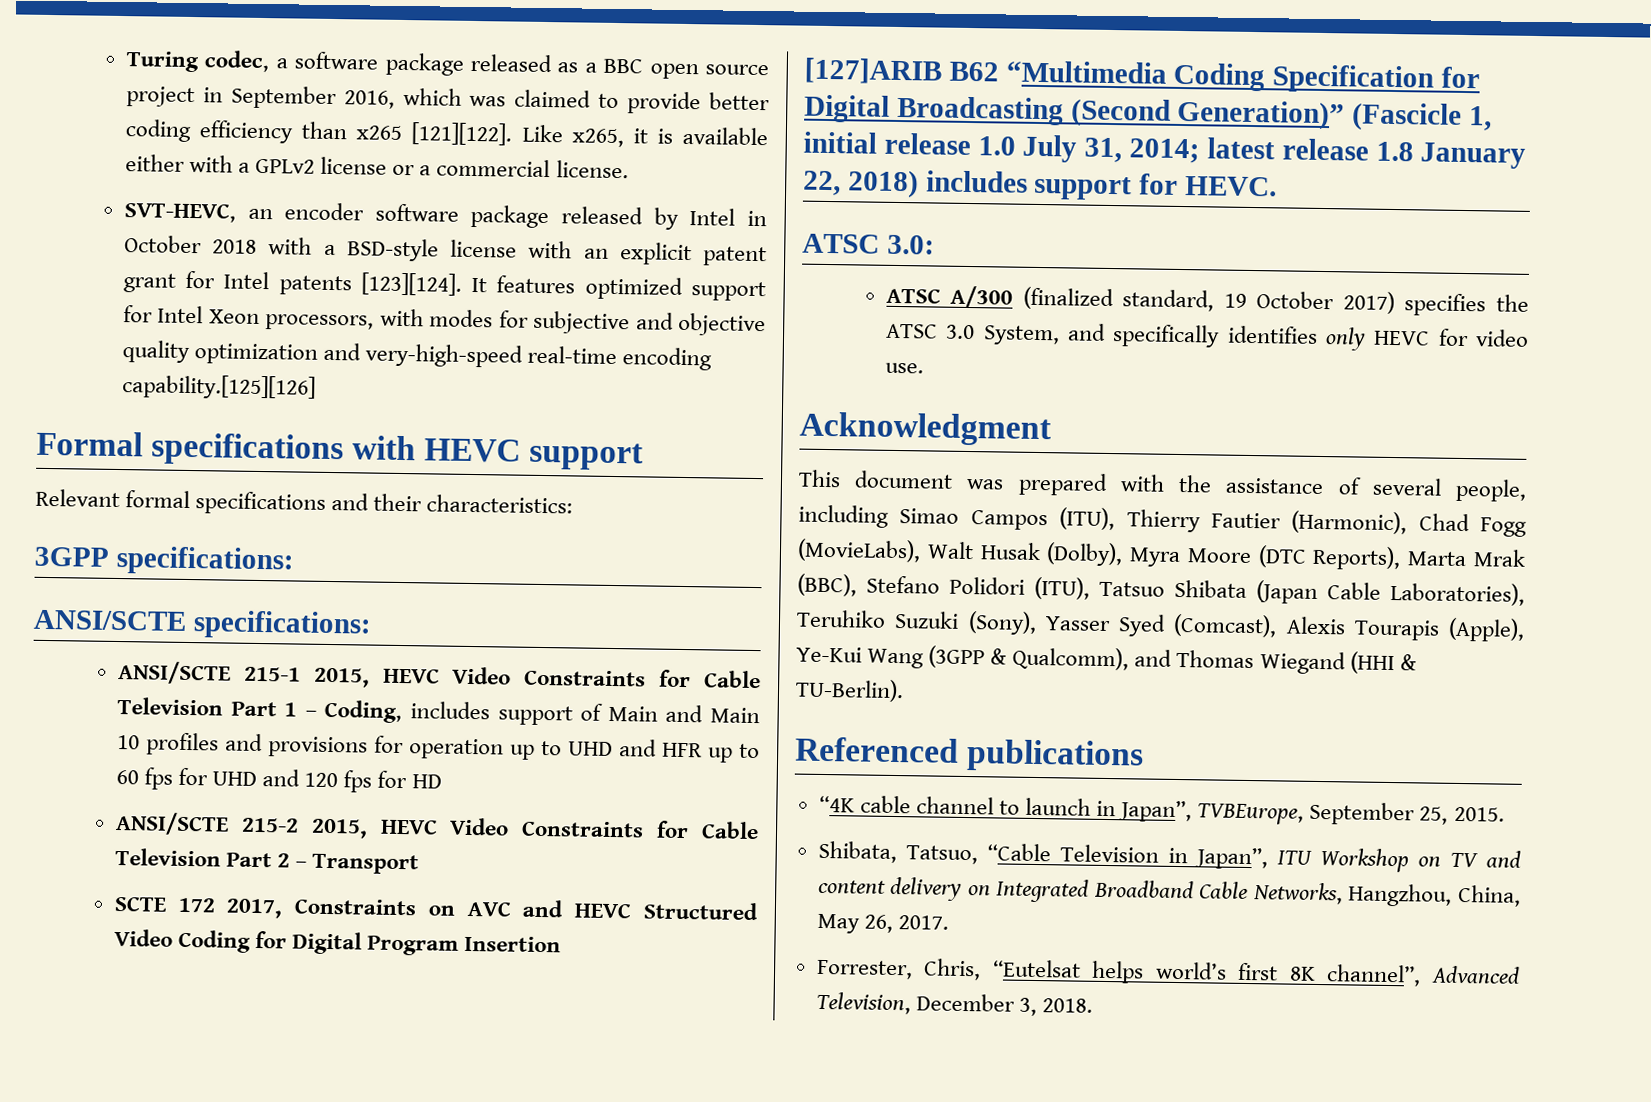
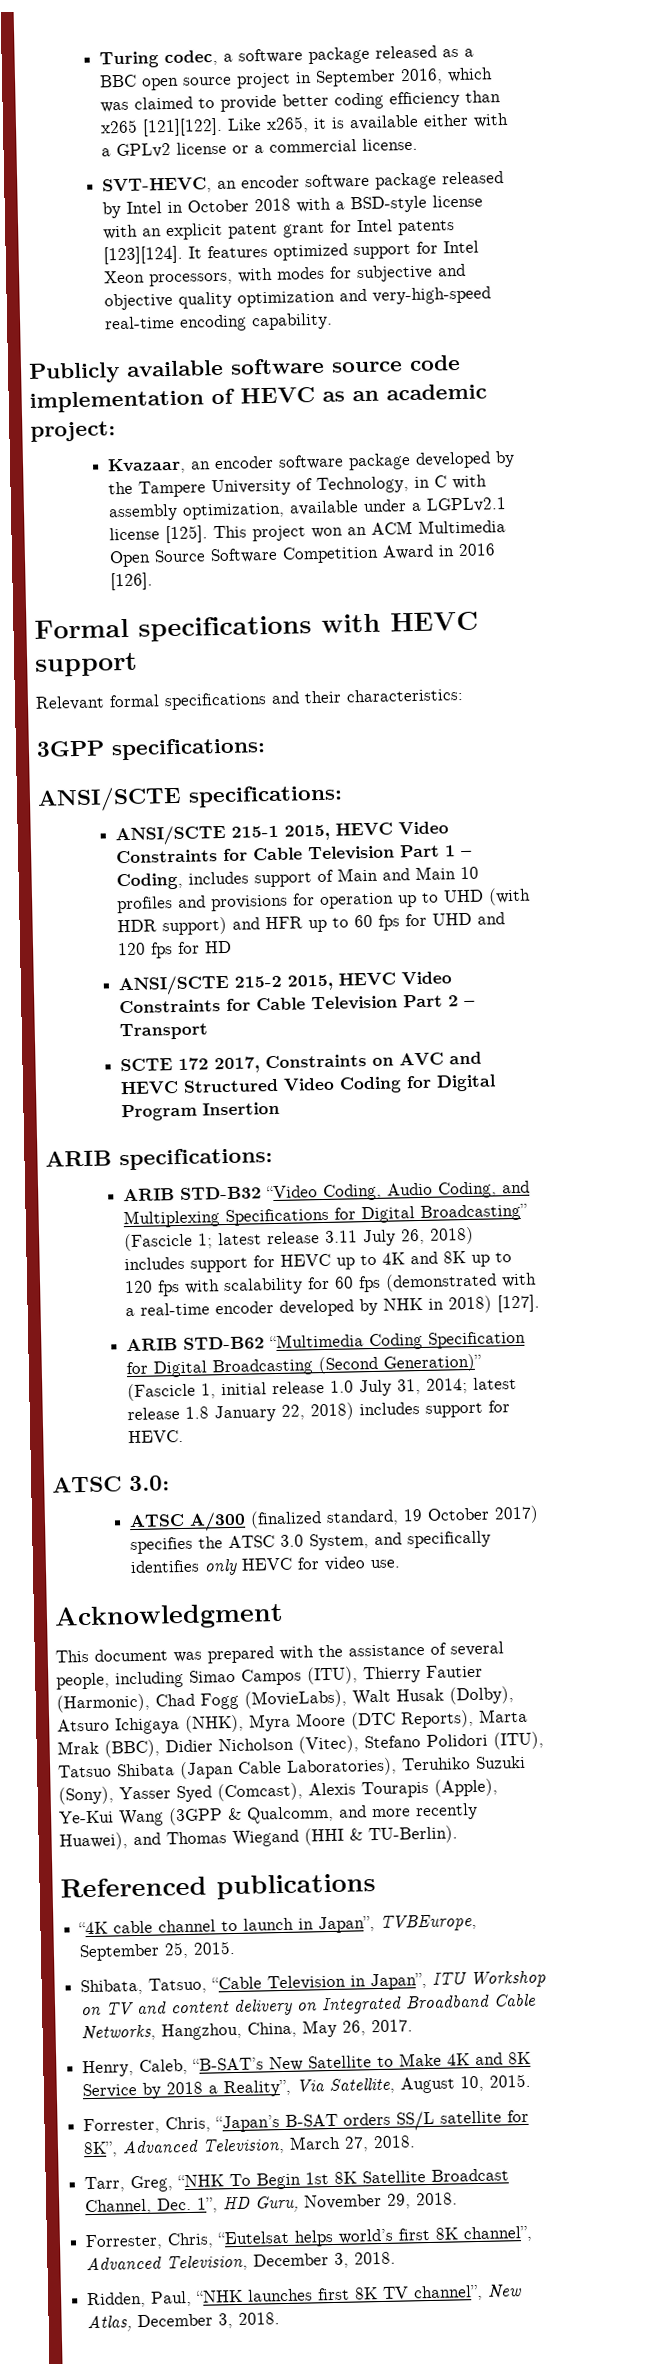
- It features optimized support for Intel Xeon processors, with modes for subjective and objective quality optimization and very-high-speed real-time encoding capability.[125][126]
+ It features optimized support for Intel Xeon processors, with modes for subjective and objective quality optimization and very-high-speed real-time encoding capability.
+ Publicly available software source code implementation of HEVC as an academic project:
+ Kvazaar, an encoder software package developed by the Tampere University of Technology, in C with assembly optimization, available under a LGPLv2.1 license [125]. This project won an ACM Multimedia Open Source Software Competition Award in 2016 [126].
- ANSI/SCTE 215-1 2015, HEVC Video Constraints for Cable Television Part 1 – Coding, includes support of Main and Main 10 profiles and provisions for operation up to UHD and HFR up to 60 fps for UHD and 120 fps for HD
+ ANSI/SCTE 215-1 2015, HEVC Video Constraints for Cable Television Part 1 – Coding, includes support of Main and Main 10 profiles and provisions for operation up to UHD (with HDR support) and HFR up to 60 fps for UHD and 120 fps for HD
- [127]ARIB B62 “Multimedia Coding Specification for Digital Broadcasting (Second Generation)” (Fascicle 1, initial release 1.0 July 31, 2014; latest release 1.8 January 22, 2018) includes support for HEVC.
+ ARIB specifications:
+ ARIB STD-B32 “Video Coding, Audio Coding, and Multiplexing Specifications for Digital Broadcasting” (Fascicle 1; latest release 3.11 July 26, 2018) includes support for HEVC up to 4K and 8K up to 120 fps with scalability for 60 fps (demonstrated with a real-time encoder developed by NHK in 2018) [127].
+ ARIB STD-B62 “Multimedia Coding Specification for Digital Broadcasting (Second Generation)” (Fascicle 1, initial release 1.0 July 31, 2014; latest release 1.8 January 22, 2018) includes support for HEVC.
- This document was prepared with the assistance of several people, including Simao Campos (ITU), Thierry Fautier (Harmonic), Chad Fogg (MovieLabs), Walt Husak (Dolby), Myra Moore (DTC Reports), Marta Mrak (BBC), Stefano Polidori (ITU), Tatsuo Shibata (Japan Cable Laboratories), Teruhiko Suzuki (Sony), Yasser Syed (Comcast), Alexis Tourapis (Apple), Ye-Kui Wang (3GPP & Qualcomm), and Thomas Wiegand (HHI & TU-Berlin).
+ This document was prepared with the assistance of several people, including Simao Campos (ITU), Thierry Fautier (Harmonic), Chad Fogg (MovieLabs), Walt Husak (Dolby), Atsuro Ichigaya (NHK), Myra Moore (DTC Reports), Marta Mrak (BBC), Didier Nicholson (Vitec), Stefano Polidori (ITU), Tatsuo Shibata (Japan Cable Laboratories), Teruhiko Suzuki (Sony), Yasser Syed (Comcast), Alexis Tourapis (Apple), Ye-Kui Wang (3GPP & Qualcomm, and more recently Huawei), and Thomas Wiegand (HHI & TU-Berlin).
+ Henry, Caleb, “B-SAT’s New Satellite to Make 4K and 8K Service by 2018 a Reality”, Via Satellite, August 10, 2015.
+ Forrester, Chris, “Japan’s B-SAT orders SS/L satellite for 8K”, Advanced Television, March 27, 2018.
+ Tarr, Greg, “NHK To Begin 1st 8K Satellite Broadcast Channel, Dec. 1”, HD Guru, November 29, 2018.
+ Ridden, Paul, “NHK launches first 8K TV channel”, New Atlas, December 3, 2018.

